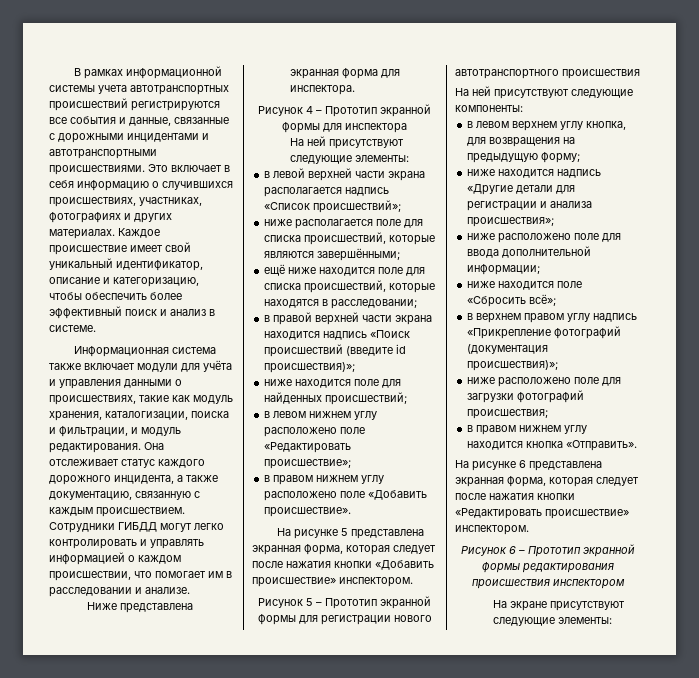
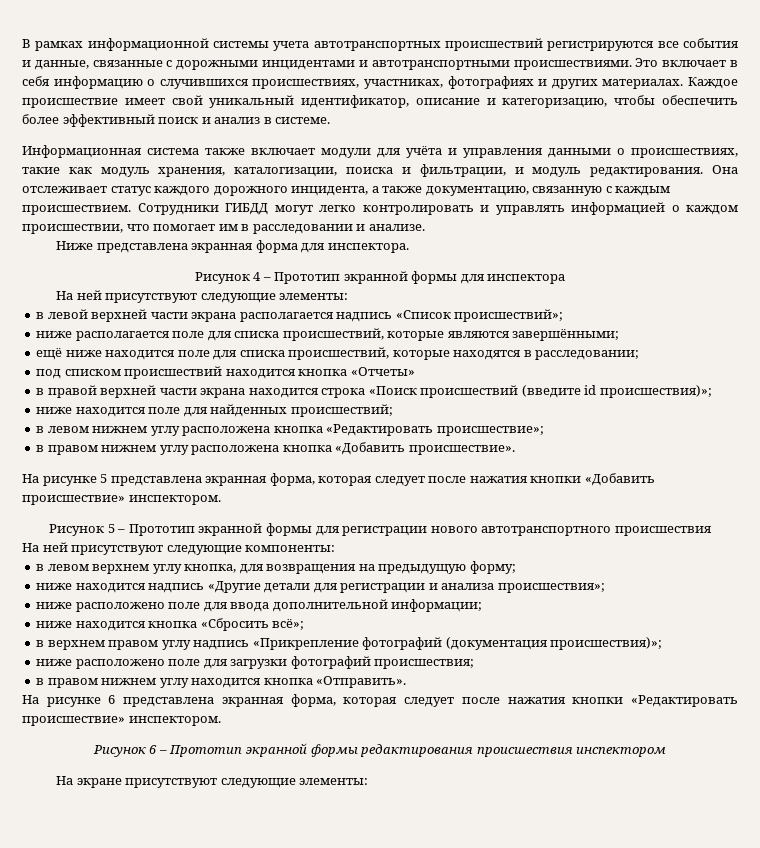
+ под списком происшествий находится кнопка «Отчеты»
- в правой верхней части экрана находится надпись «Поиск происшествий (введите id происшествия)»;
+ в правой верхней части экрана находится строка «Поиск происшествий (введите id происшествия)»;
- в левом нижнем углу расположено поле «Редактировать происшествие»;
+ в левом нижнем углу расположена кнопка «Редактировать происшествие»;
- в правом нижнем углу расположено поле «Добавить происшествие».
+ в правом нижнем углу расположена кнопка «Добавить происшествие».
- ниже находится поле «Сбросить всё»;
+ ниже находится кнопка «Сбросить всё»;

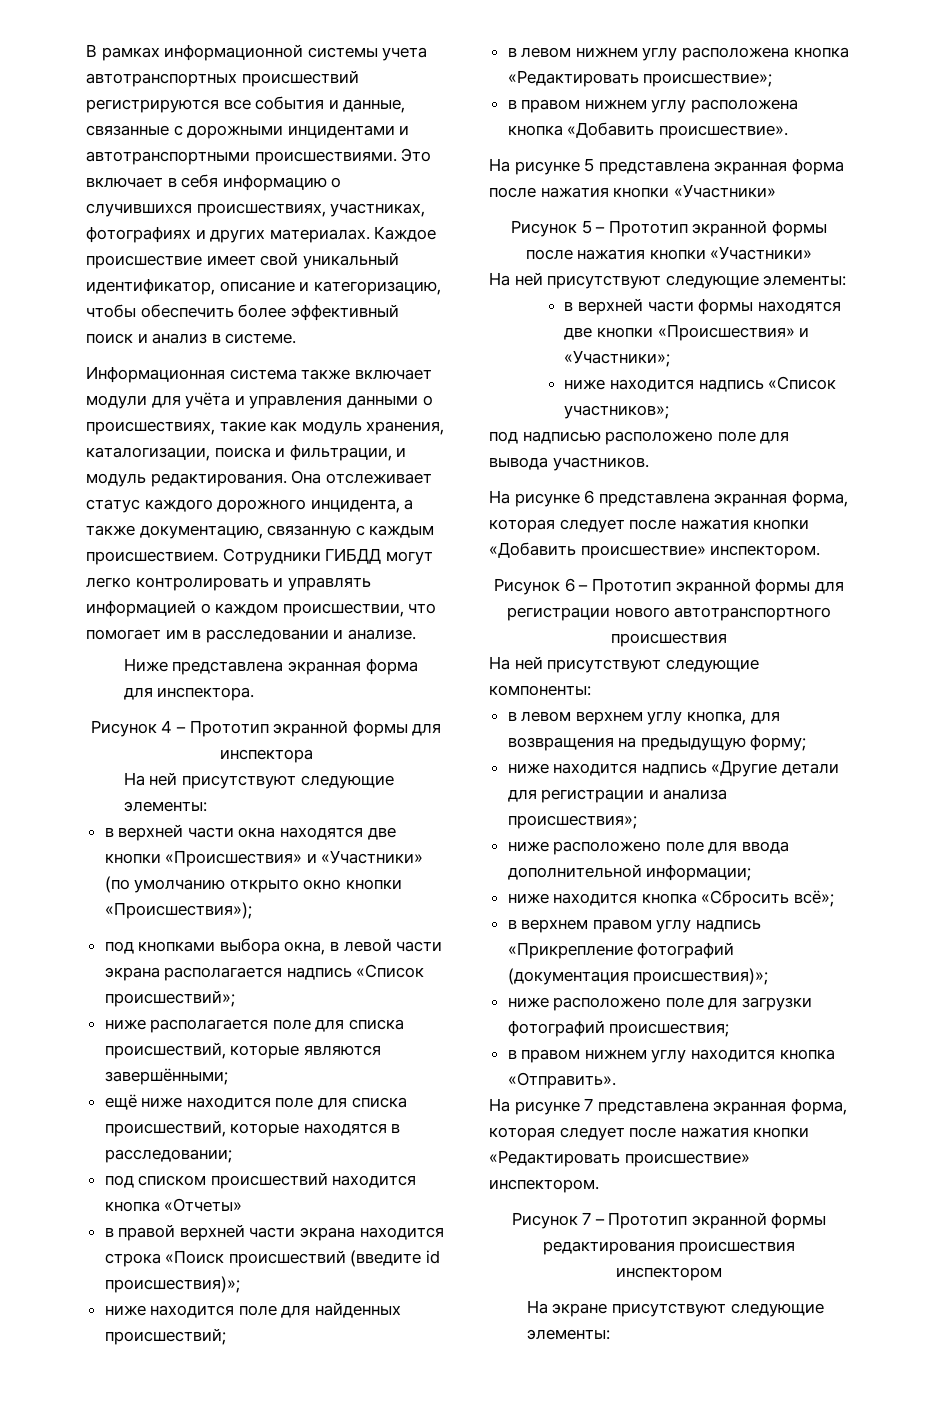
- в левой верхней части экрана располагается надпись «Список происшествий»;
+ в верхней части окна находятся две кнопки «Происшествия» и «Участники» (по умолчанию открыто окно кнопки «Происшествия»);
+ под кнопками выбора окна, в левой части экрана располагается надпись «Список происшествий»;
- На рисунке 5 представлена экранная форма, которая следует после нажатия кнопки «Добавить происшествие» инспектором.
+ На рисунке 5 представлена экранная форма после нажатия кнопки «Участники»
+ Рисунок 5 – Прототип экранной формы после нажатия кнопки «Участники»
+ На ней присутствуют следующие элементы:
+ в верхней части формы находятся две кнопки «Происшествия» и «Участники»;
+ ниже находится надпись «Список участников»;
+ под надписью расположено поле для вывода участников.
+ На рисунке 6 представлена экранная форма, которая следует после нажатия кнопки «Добавить происшествие» инспектором.
- Рисунок 5 – Прототип экранной формы для регистрации нового автотранспортного происшествия
+ Рисунок 6 – Прототип экранной формы для регистрации нового автотранспортного происшествия
- На рисунке 6 представлена экранная форма, которая следует после нажатия кнопки «Редактировать происшествие» инспектором.
+ На рисунке 7 представлена экранная форма, которая следует после нажатия кнопки «Редактировать происшествие» инспектором.
- Рисунок 6 – Прототип экранной формы редактирования происшествия инспектором
+ Рисунок 7 – Прототип экранной формы редактирования происшествия инспектором

